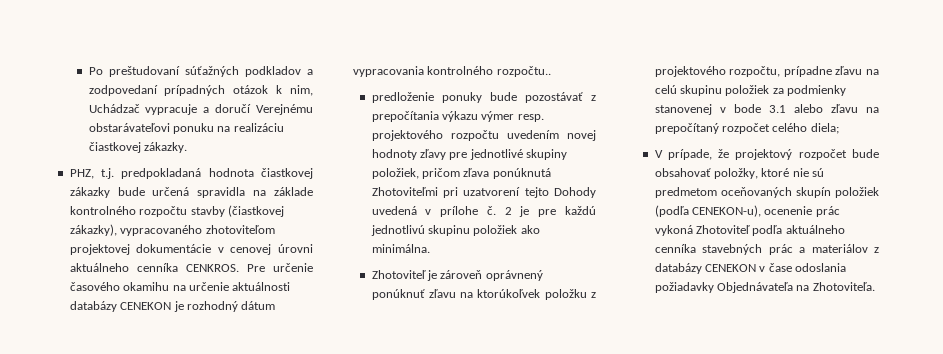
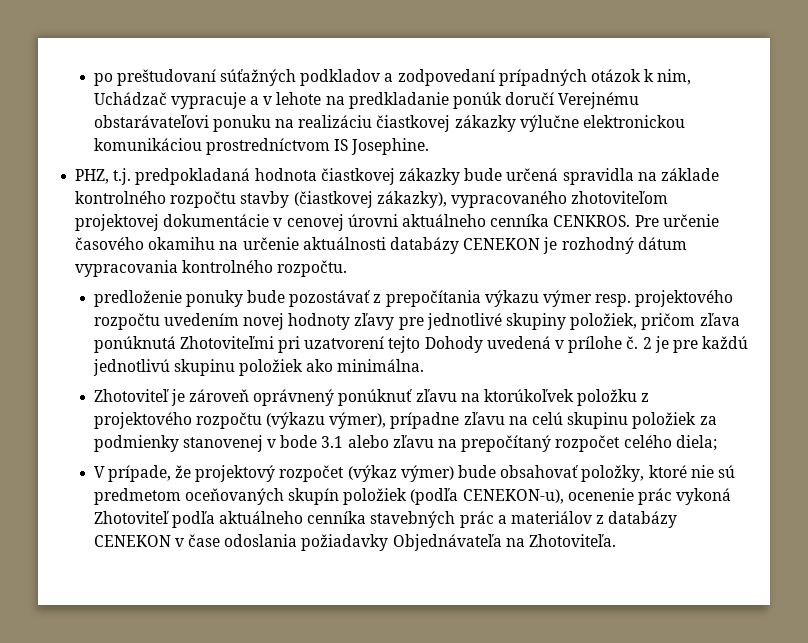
- Po preštudovaní súťažných podkladov a zodpovedaní prípadných otázok k nim, Uchádzač vypracuje a doručí Verejnému obstarávateľovi ponuku na realizáciu čiastkovej zákazky.
+ po preštudovaní súťažných podkladov a zodpovedaní prípadných otázok k nim, Uchádzač vypracuje a v lehote na predkladanie ponúk doručí Verejnému obstarávateľovi ponuku na realizáciu čiastkovej zákazky výlučne elektronickou komunikáciou prostredníctvom IS Josephine.
- Pre určenie časového okamihu na určenie aktuálnosti databázy CENEKON je rozhodný dátum vypracovania kontrolného rozpočtu..
+ Pre určenie časového okamihu na určenie aktuálnosti databázy CENEKON je rozhodný dátum vypracovania kontrolného rozpočtu.
- Zhotoviteľ je zároveň oprávnený ponúknuť zľavu na ktorúkoľvek položku z projektového rozpočtu, prípadne zľavu na celú skupinu položiek za podmienky stanovenej v bode 3.1 alebo zľavu na prepočítaný rozpočet celého diela;
+ Zhotoviteľ je zároveň oprávnený ponúknuť zľavu na ktorúkoľvek položku z projektového rozpočtu (výkazu výmer), prípadne zľavu na celú skupinu položiek za podmienky stanovenej v bode 3.1 alebo zľavu na prepočítaný rozpočet celého diela;
- V prípade, že projektový rozpočet bude obsahovať položky, ktoré nie sú predmetom oceňovaných skupín položiek (podľa CENEKON-u), ocenenie prác vykoná Zhotoviteľ podľa aktuálneho cenníka stavebných prác a materiálov z databázy CENEKON v čase odoslania požiadavky Objednávateľa na Zhotoviteľa.
+ V prípade, že projektový rozpočet (výkaz výmer) bude obsahovať položky, ktoré nie sú predmetom oceňovaných skupín položiek (podľa CENEKON-u), ocenenie prác vykoná Zhotoviteľ podľa aktuálneho cenníka stavebných prác a materiálov z databázy CENEKON v čase odoslania požiadavky Objednávateľa na Zhotoviteľa.

